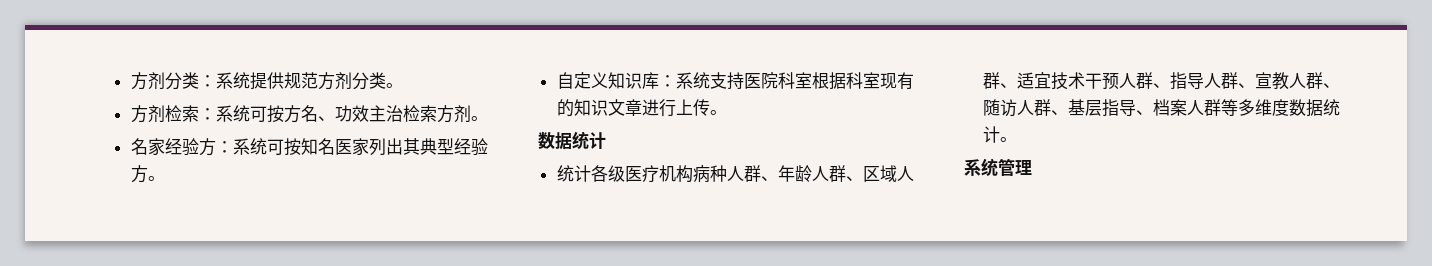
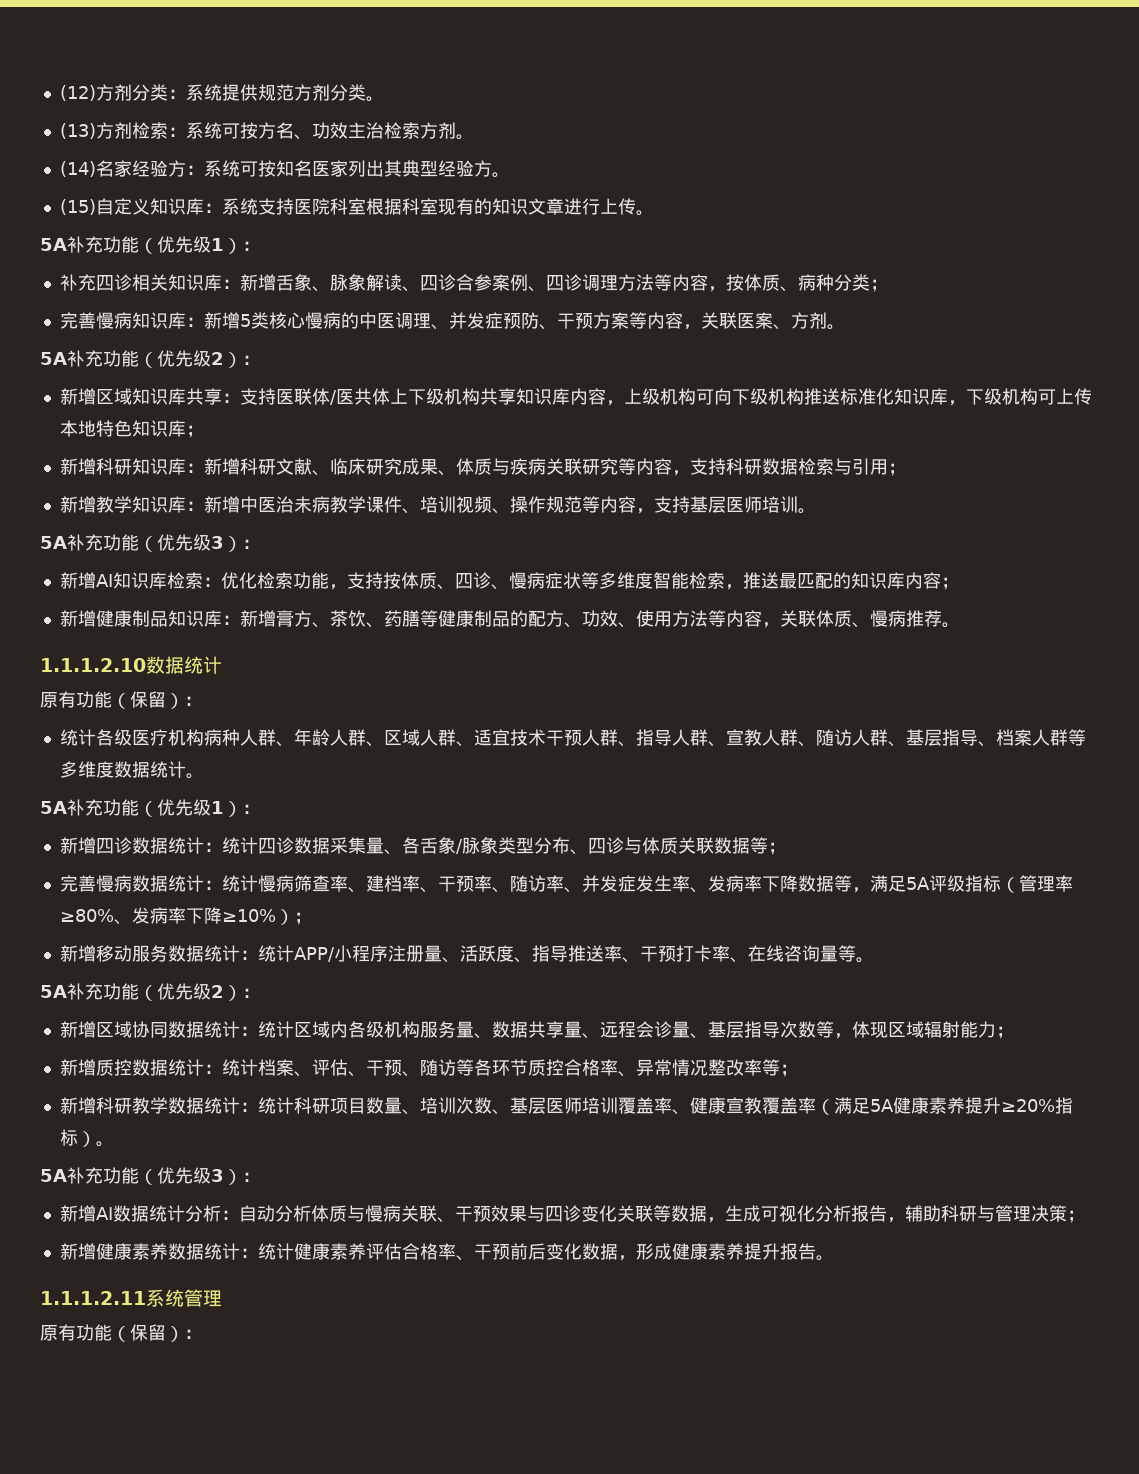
- 方剂分类：系统提供规范方剂分类。
+ (12)方剂分类：系统提供规范方剂分类。
- 方剂检索：系统可按方名、功效主治检索方剂。
+ (13)方剂检索：系统可按方名、功效主治检索方剂。
- 名家经验方：系统可按知名医家列出其典型经验方。
+ (14)名家经验方：系统可按知名医家列出其典型经验方。
- 自定义知识库：系统支持医院科室根据科室现有的知识文章进行上传。
- 数据统计
+ (15)自定义知识库：系统支持医院科室根据科室现有的知识文章进行上传。
+ 5A补充功能（优先级1）：
+ 补充四诊相关知识库：新增舌象、脉象解读、四诊合参案例、四诊调理方法等内容，按体质、病种分类；
+ 完善慢病知识库：新增5类核心慢病的中医调理、并发症预防、干预方案等内容，关联医案、方剂。
+ 5A补充功能（优先级2）：
+ 新增区域知识库共享：支持医联体/医共体上下级机构共享知识库内容，上级机构可向下级机构推送标准化知识库，下级机构可上传本地特色知识库；
+ 新增科研知识库：新增科研文献、临床研究成果、体质与疾病关联研究等内容，支持科研数据检索与引用；
+ 新增教学知识库：新增中医治未病教学课件、培训视频、操作规范等内容，支持基层医师培训。
+ 5A补充功能（优先级3）：
+ 新增AI知识库检索：优化检索功能，支持按体质、四诊、慢病症状等多维度智能检索，推送最匹配的知识库内容；
+ 新增健康制品知识库：新增膏方、茶饮、药膳等健康制品的配方、功效、使用方法等内容，关联体质、慢病推荐。
+ 1.1.1.2.10数据统计
+ 原有功能（保留）：
  统计各级医疗机构病种人群、年龄人群、区域人群、适宜技术干预人群、指导人群、宣教人群、随访人群、基层指导、档案人群等多维度数据统计。
- 系统管理
+ 5A补充功能（优先级1）：
+ 新增四诊数据统计：统计四诊数据采集量、各舌象/脉象类型分布、四诊与体质关联数据等；
+ 完善慢病数据统计：统计慢病筛查率、建档率、干预率、随访率、并发症发生率、发病率下降数据等，满足5A评级指标（管理率≥80%、发病率下降≥10%）；
+ 新增移动服务数据统计：统计APP/小程序注册量、活跃度、指导推送率、干预打卡率、在线咨询量等。
+ 5A补充功能（优先级2）：
+ 新增区域协同数据统计：统计区域内各级机构服务量、数据共享量、远程会诊量、基层指导次数等，体现区域辐射能力；
+ 新增质控数据统计：统计档案、评估、干预、随访等各环节质控合格率、异常情况整改率等；
+ 新增科研教学数据统计：统计科研项目数量、培训次数、基层医师培训覆盖率、健康宣教覆盖率（满足5A健康素养提升≥20%指标）。
+ 5A补充功能（优先级3）：
+ 新增AI数据统计分析：自动分析体质与慢病关联、干预效果与四诊变化关联等数据，生成可视化分析报告，辅助科研与管理决策；
+ 新增健康素养数据统计：统计健康素养评估合格率、干预前后变化数据，形成健康素养提升报告。
+ 1.1.1.2.11系统管理
+ 原有功能（保留）：

